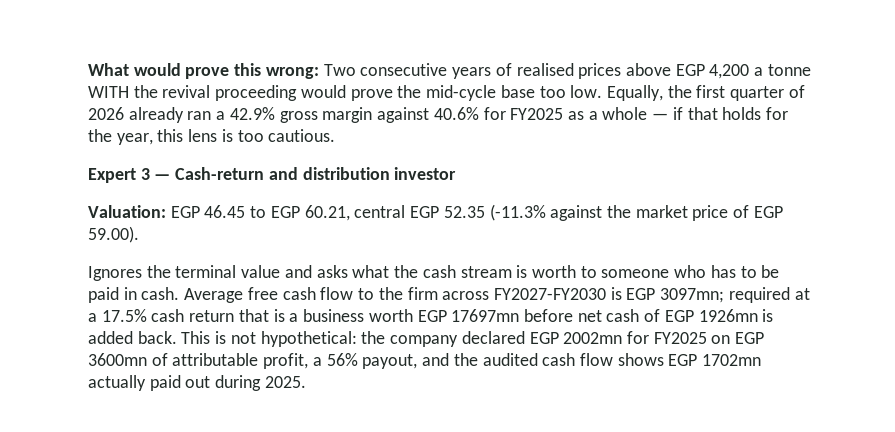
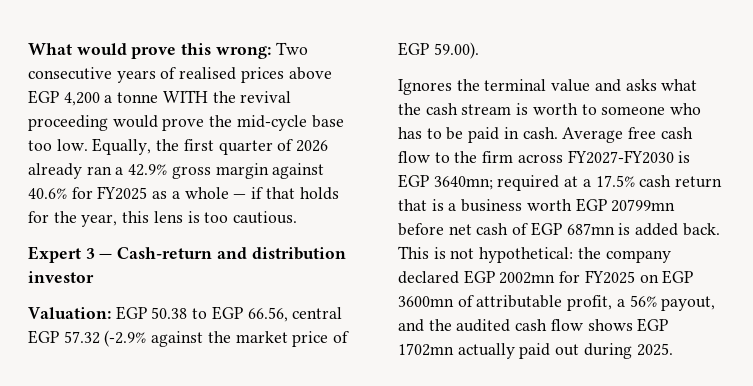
- Valuation: EGP 46.45 to EGP 60.21, central EGP 52.35 (-11.3% against the market price of EGP 59.00).
+ Valuation: EGP 50.38 to EGP 66.56, central EGP 57.32 (-2.9% against the market price of EGP 59.00).
- Average free cash flow to the firm across FY2027-FY2030 is EGP 3097mn; required at a 17.5% cash return that is a business worth EGP 17697mn before net cash of EGP 1926mn is added back.
+ Average free cash flow to the firm across FY2027-FY2030 is EGP 3640mn; required at a 17.5% cash return that is a business worth EGP 20799mn before net cash of EGP 687mn is added back.

